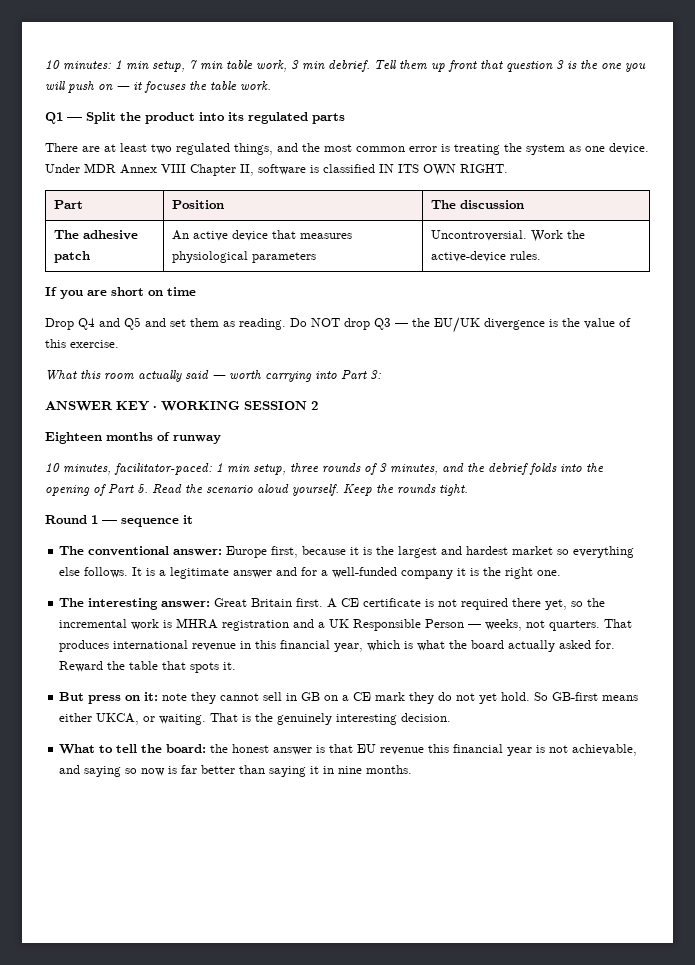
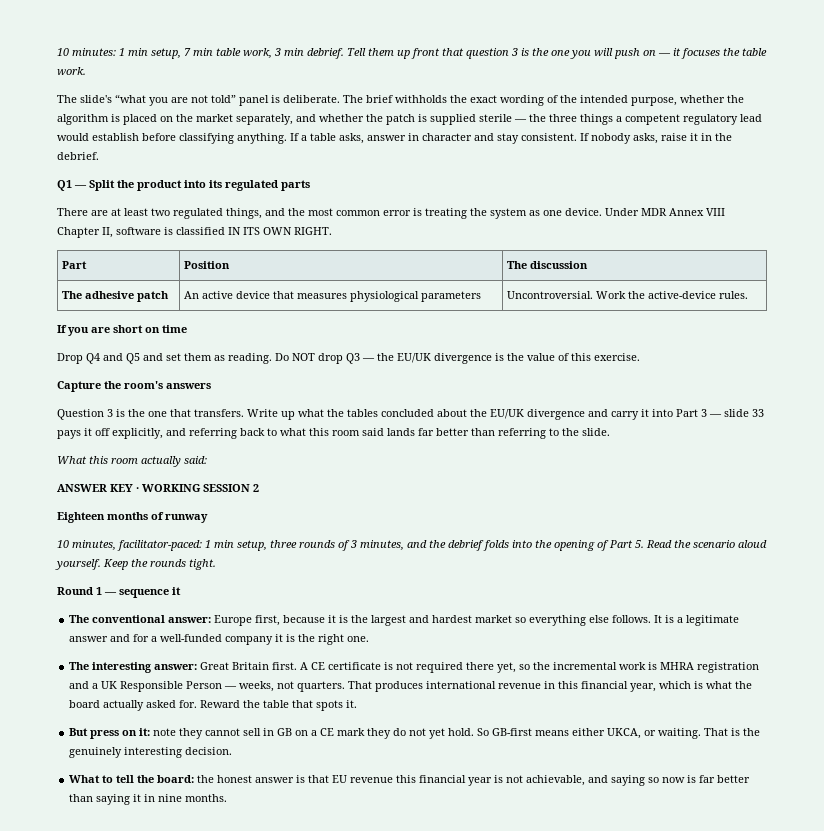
+ The slide's “what you are not told” panel is deliberate. The brief withholds the exact wording of the intended purpose, whether the algorithm is placed on the market separately, and whether the patch is supplied sterile — the three things a competent regulatory lead would establish before classifying anything. If a table asks, answer in character and stay consistent. If nobody asks, raise it in the debrief.
- What this room actually said — worth carrying into Part 3:
+ Capture the room's answers
+ Question 3 is the one that transfers. Write up what the tables concluded about the EU/UK divergence and carry it into Part 3 — slide 33 pays it off explicitly, and referring back to what this room said lands far better than referring to the slide.
+ What this room actually said:

